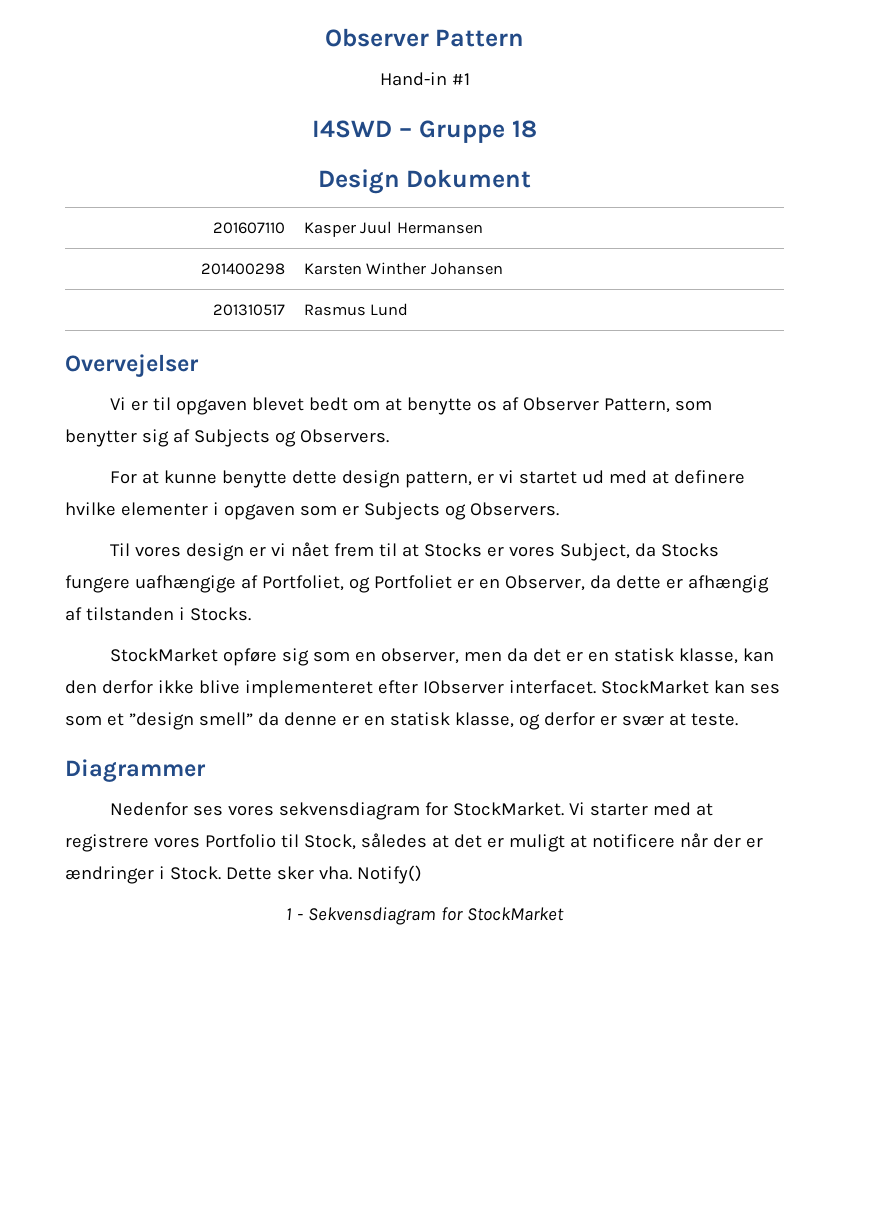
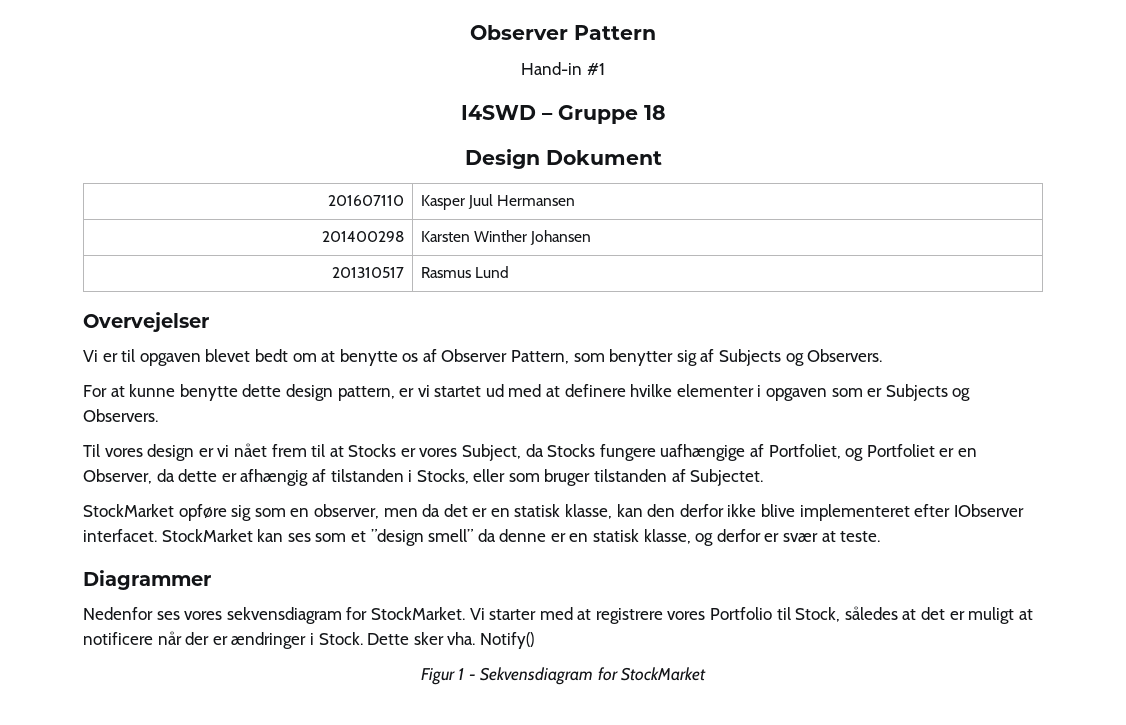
- Til vores design er vi nået frem til at Stocks er vores Subject, da Stocks fungere uafhængige af Portfoliet, og Portfoliet er en Observer, da dette er afhængig af tilstanden i Stocks.
+ Til vores design er vi nået frem til at Stocks er vores Subject, da Stocks fungere uafhængige af Portfoliet, og Portfoliet er en Observer, da dette er afhængig af tilstanden i Stocks, eller som bruger tilstanden af Subjectet.
- 1 - Sekvensdiagram for StockMarket
+ Figur 1 - Sekvensdiagram for StockMarket

